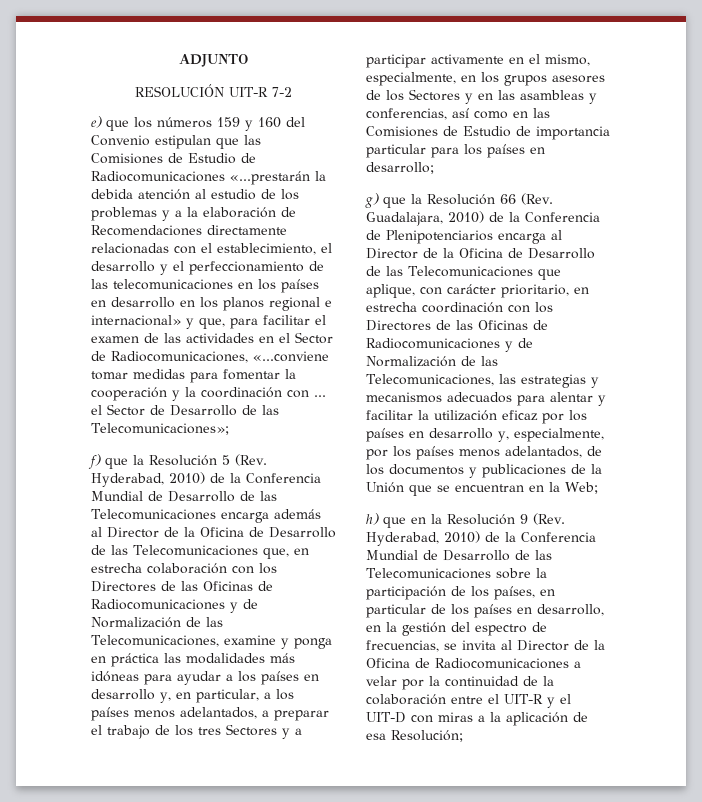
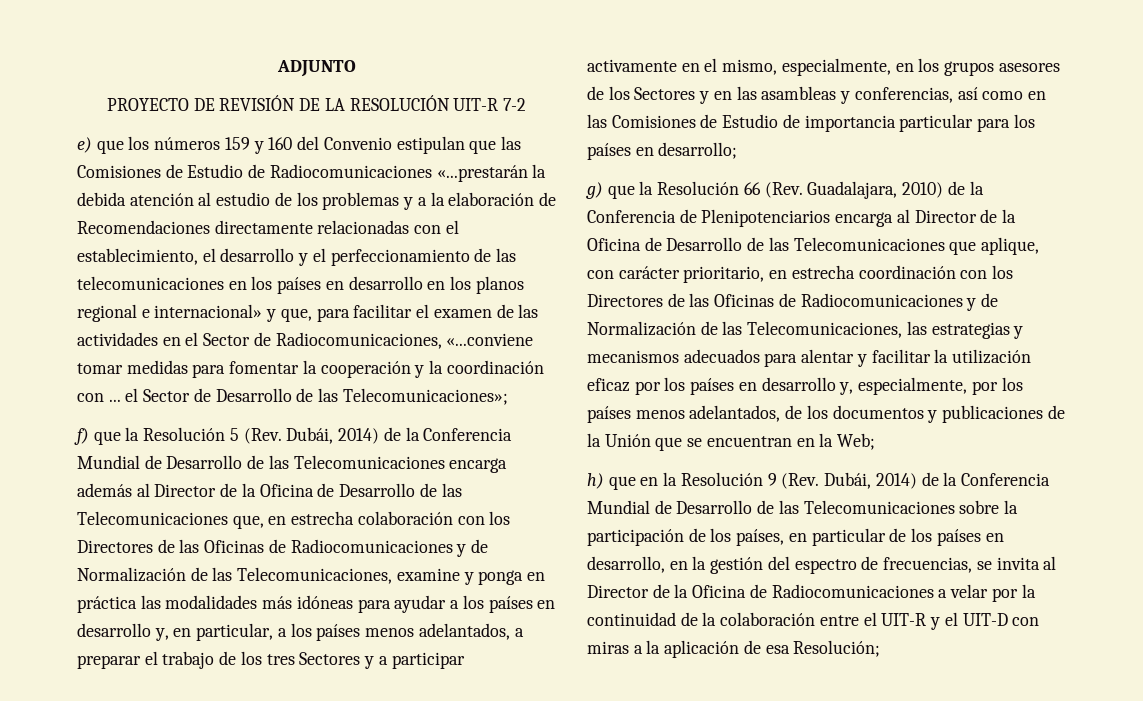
- RESOLUCIÓN UIT-R 7-2
+ PROYECTO DE REVISIÓN DE LA RESOLUCIÓN UIT-R 7-2
- f) que la Resolución 5 (Rev. Hyderabad, 2010) de la Conferencia Mundial de Desarrollo de las Telecomunicaciones encarga además al Director de la Oficina de Desarrollo de las Telecomunicaciones que, en estrecha colaboración con los Directores de las Oficinas de Radiocomunicaciones y de Normalización de las Telecomunicaciones, examine y ponga en práctica las modalidades más idóneas para ayudar a los países en desarrollo y, en particular, a los países menos adelantados, a preparar el trabajo de los tres Sectores y a participar activamente en el mismo, especialmente, en los grupos asesores de los Sectores y en las asambleas y conferencias, así como en las Comisiones de Estudio de importancia particular para los países en desarrollo;
+ f) que la Resolución 5 (Rev. Dubái, 2014) de la Conferencia Mundial de Desarrollo de las Telecomunicaciones encarga además al Director de la Oficina de Desarrollo de las Telecomunicaciones que, en estrecha colaboración con los Directores de las Oficinas de Radiocomunicaciones y de Normalización de las Telecomunicaciones, examine y ponga en práctica las modalidades más idóneas para ayudar a los países en desarrollo y, en particular, a los países menos adelantados, a preparar el trabajo de los tres Sectores y a participar activamente en el mismo, especialmente, en los grupos asesores de los Sectores y en las asambleas y conferencias, así como en las Comisiones de Estudio de importancia particular para los países en desarrollo;
- h) que en la Resolución 9 (Rev. Hyderabad, 2010) de la Conferencia Mundial de Desarrollo de las Telecomunicaciones sobre la participación de los países, en particular de los países en desarrollo, en la gestión del espectro de frecuencias, se invita al Director de la Oficina de Radiocomunicaciones a velar por la continuidad de la colaboración entre el UIT-R y el UIT-D con miras a la aplicación de esa Resolución;
+ h) que en la Resolución 9 (Rev. Dubái, 2014) de la Conferencia Mundial de Desarrollo de las Telecomunicaciones sobre la participación de los países, en particular de los países en desarrollo, en la gestión del espectro de frecuencias, se invita al Director de la Oficina de Radiocomunicaciones a velar por la continuidad de la colaboración entre el UIT-R y el UIT-D con miras a la aplicación de esa Resolución;

